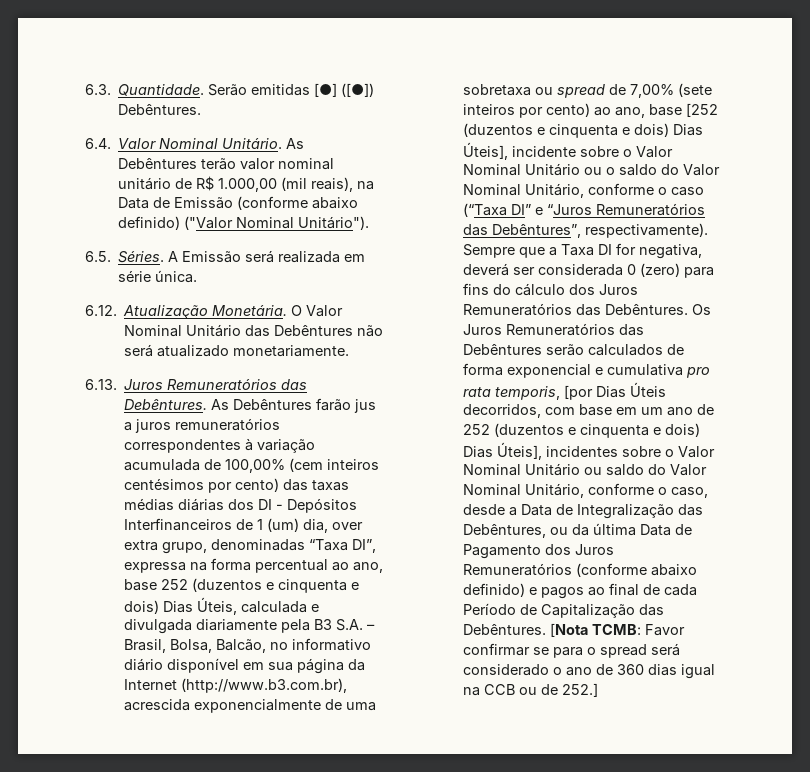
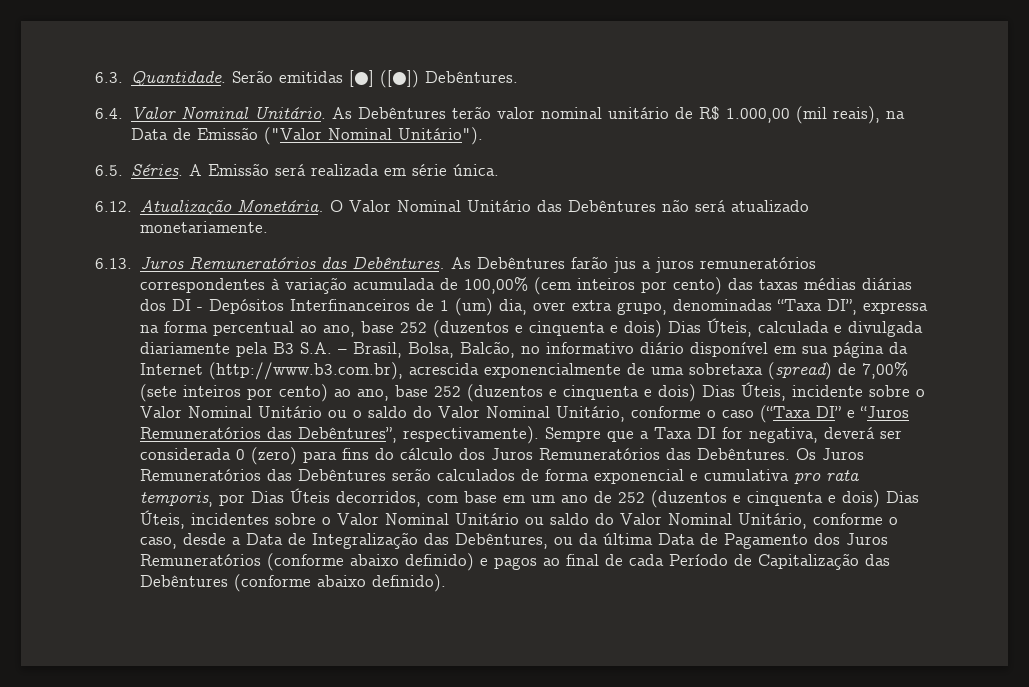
- As Debêntures terão valor nominal unitário de R$ 1.000,00 (mil reais), na Data de Emissão (conforme abaixo definido) ("Valor Nominal Unitário").
+ As Debêntures terão valor nominal unitário de R$ 1.000,00 (mil reais), na Data de Emissão ("Valor Nominal Unitário").
- As Debêntures farão jus a juros remuneratórios correspondentes à variação acumulada de 100,00% (cem inteiros centésimos por cento) das taxas médias diárias dos DI - Depósitos Interfinanceiros de 1 (um) dia, over extra grupo, denominadas “Taxa DI”, expressa na forma percentual ao ano, base 252 (duzentos e cinquenta e dois) Dias Úteis, calculada e divulgada diariamente pela B3 S.A. – Brasil, Bolsa, Balcão, no informativo diário disponível em sua página da Internet (http://www.b3.com.br), acrescida exponencialmente de uma sobretaxa ou spread de 7,00% (sete inteiros por cento) ao ano, base [252 (duzentos e cinquenta e dois) Dias Úteis], incidente sobre o Valor Nominal Unitário ou o saldo do Valor Nominal Unitário, conforme o caso (“Taxa DI” e “Juros Remuneratórios das Debêntures”, respectivamente).
+ As Debêntures farão jus a juros remuneratórios correspondentes à variação acumulada de 100,00% (cem inteiros por cento) das taxas médias diárias dos DI - Depósitos Interfinanceiros de 1 (um) dia, over extra grupo, denominadas “Taxa DI”, expressa na forma percentual ao ano, base 252 (duzentos e cinquenta e dois) Dias Úteis, calculada e divulgada diariamente pela B3 S.A. – Brasil, Bolsa, Balcão, no informativo diário disponível em sua página da Internet (http://www.b3.com.br), acrescida exponencialmente de uma sobretaxa (spread) de 7,00% (sete inteiros por cento) ao ano, base 252 (duzentos e cinquenta e dois) Dias Úteis, incidente sobre o Valor Nominal Unitário ou o saldo do Valor Nominal Unitário, conforme o caso (“Taxa DI” e “Juros Remuneratórios das Debêntures”, respectivamente).
- Os Juros Remuneratórios das Debêntures serão calculados de forma exponencial e cumulativa pro rata temporis, [por Dias Úteis decorridos, com base em um ano de 252 (duzentos e cinquenta e dois) Dias Úteis], incidentes sobre o Valor Nominal Unitário ou saldo do Valor Nominal Unitário, conforme o caso, desde a Data de Integralização das Debêntures, ou da última Data de Pagamento dos Juros Remuneratórios (conforme abaixo definido) e pagos ao final de cada Período de Capitalização das Debêntures. [Nota TCMB: Favor confirmar se para o spread será considerado o ano de 360 dias igual na CCB ou de 252.]
+ Os Juros Remuneratórios das Debêntures serão calculados de forma exponencial e cumulativa pro rata temporis, por Dias Úteis decorridos, com base em um ano de 252 (duzentos e cinquenta e dois) Dias Úteis, incidentes sobre o Valor Nominal Unitário ou saldo do Valor Nominal Unitário, conforme o caso, desde a Data de Integralização das Debêntures, ou da última Data de Pagamento dos Juros Remuneratórios (conforme abaixo definido) e pagos ao final de cada Período de Capitalização das Debêntures (conforme abaixo definido).

